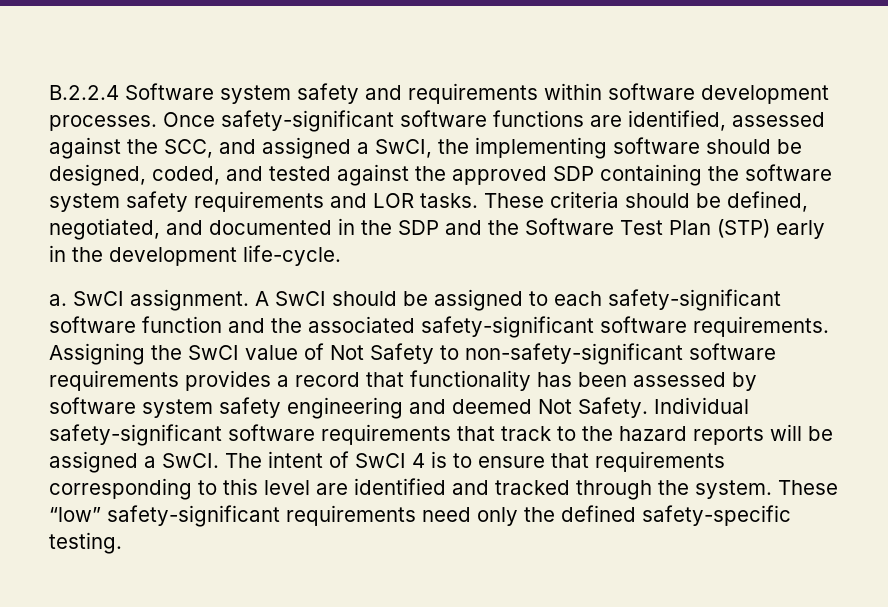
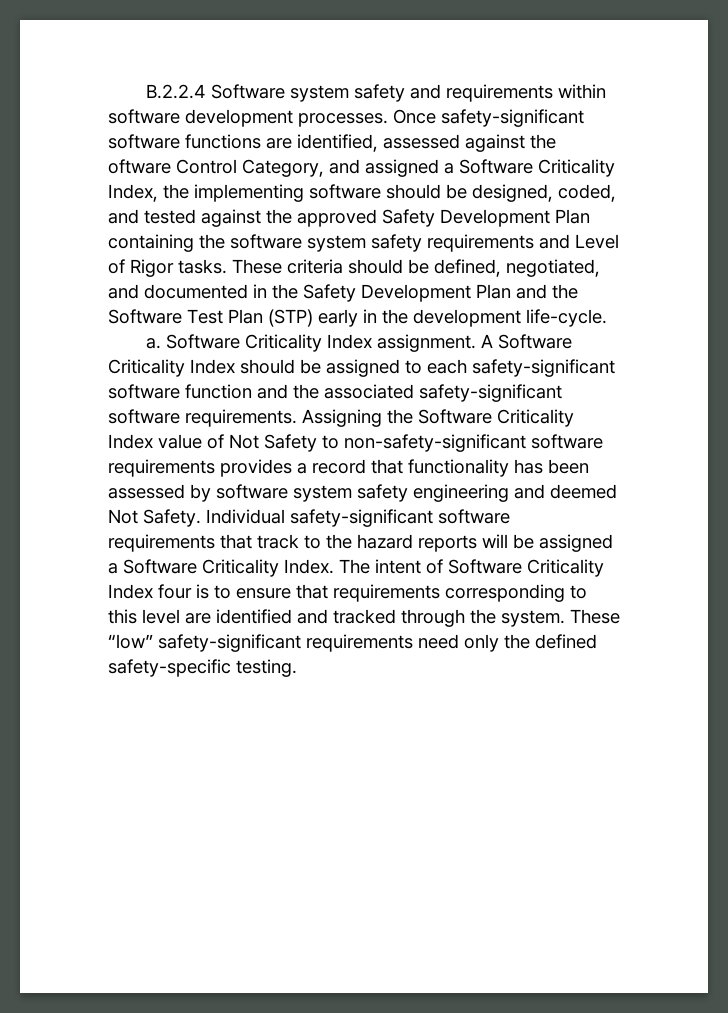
- Once safety-significant software functions are identified, assessed against the SCC, and assigned a SwCI, the implementing software should be designed, coded, and tested against the approved SDP containing the software system safety requirements and LOR tasks.
+ Once safety-significant software functions are identified, assessed against the oftware Control Category, and assigned a Software Criticality Index, the implementing software should be designed, coded, and tested against the approved Safety Development Plan containing the software system safety requirements and Level of Rigor tasks.
- These criteria should be defined, negotiated, and documented in the SDP and the Software Test Plan (STP) early in the development life-cycle.
+ These criteria should be defined, negotiated, and documented in the Safety Development Plan and the Software Test Plan (STP) early in the development life-cycle.
- SwCI assignment. A SwCI should be assigned to each safety-significant software function and the associated safety-significant software requirements.
+ Software Criticality Index assignment. A Software Criticality Index should be assigned to each safety-significant software function and the associated safety-significant software requirements.
- Assigning the SwCI value of Not Safety to non-safety-significant software requirements provides a record that functionality has been assessed by software system safety engineering and deemed Not Safety.
+ Assigning the Software Criticality Index value of Not Safety to non-safety-significant software requirements provides a record that functionality has been assessed by software system safety engineering and deemed Not Safety.
- Individual safety-significant software requirements that track to the hazard reports will be assigned a SwCI. The intent of SwCI 4 is to ensure that requirements corresponding to this level are identified and tracked through the system.
+ Individual safety-significant software requirements that track to the hazard reports will be assigned a Software Criticality Index. The intent of Software Criticality Index four is to ensure that requirements corresponding to this level are identified and tracked through the system.

